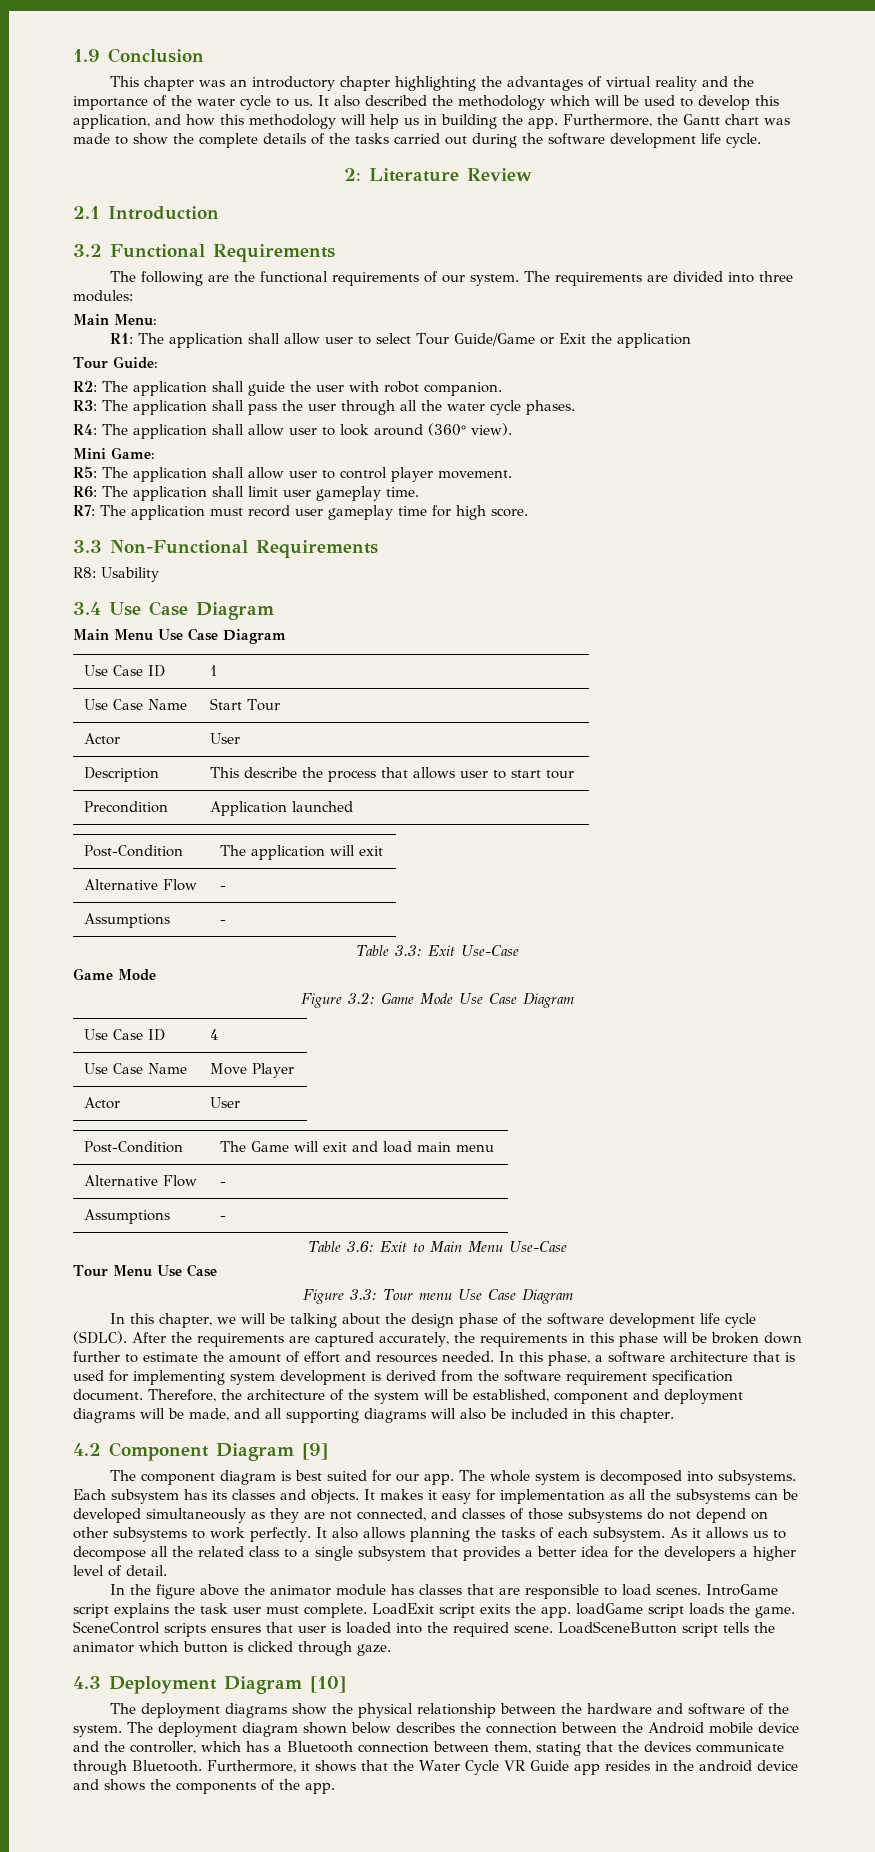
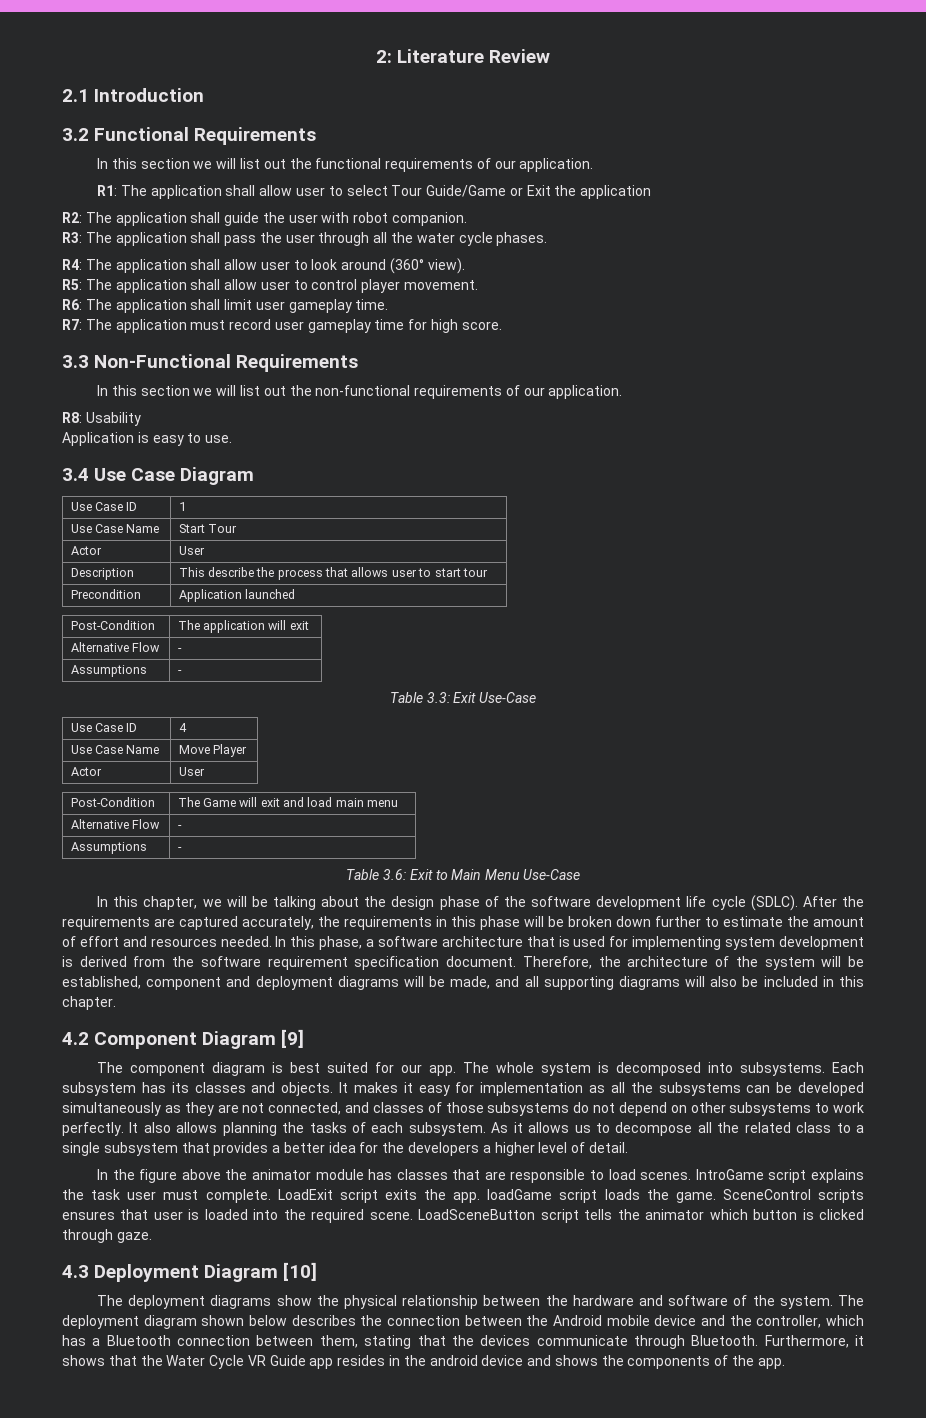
- 1.9 Conclusion
- This chapter was an introductory chapter highlighting the advantages of virtual reality and the importance of the water cycle to us. It also described the methodology which will be used to develop this application, and how this methodology will help us in building the app. Furthermore, the Gantt chart was made to show the complete details of the tasks carried out during the software development life cycle.
- The following are the functional requirements of our system. The requirements are divided into three modules:
- Main Menu:
+ In this section we will list out the functional requirements of our application.
- Tour Guide:
- Mini Game:
+ In this section we will list out the non-functional requirements of our application.
  R8: Usability
+ Application is easy to use.
- Main Menu Use Case Diagram
  Table 3.3: Exit Use-Case
- Game Mode
- Figure 3.2: Game Mode Use Case Diagram
- Tour Menu Use Case
- Figure 3.3: Tour menu Use Case Diagram

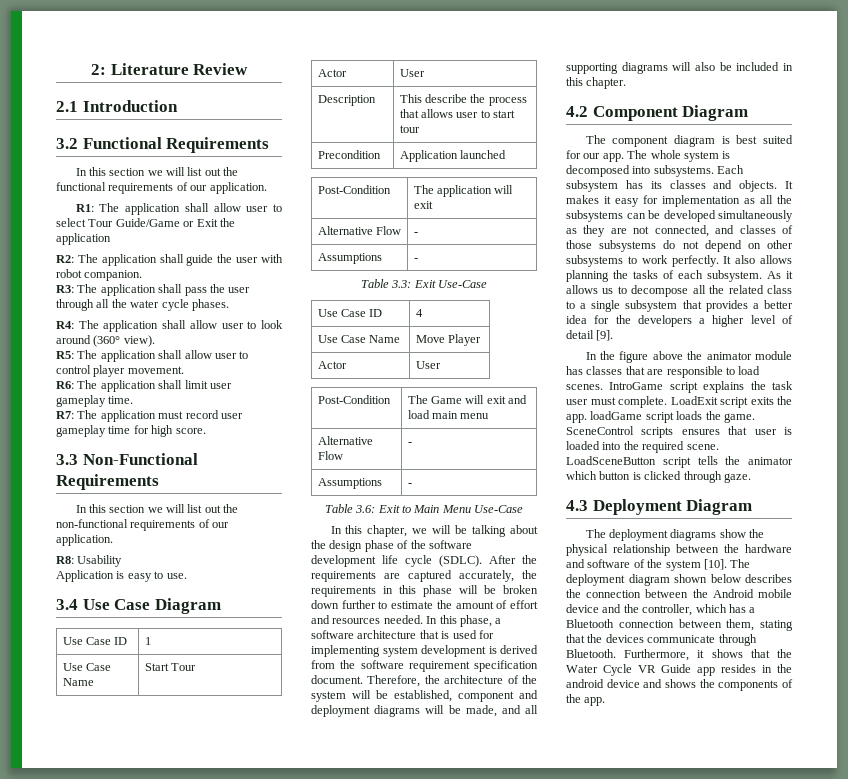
- 4.2 Component Diagram [9]
+ 4.2 Component Diagram
- As it allows us to decompose all the related class to a single subsystem that provides a better idea for the developers a higher level of detail.
+ As it allows us to decompose all the related class to a single subsystem that provides a better idea for the developers a higher level of detail [9].
- 4.3 Deployment Diagram [10]
+ 4.3 Deployment Diagram
- The deployment diagrams show the physical relationship between the hardware and software of the system.
+ The deployment diagrams show the physical relationship between the hardware and software of the system [10].

